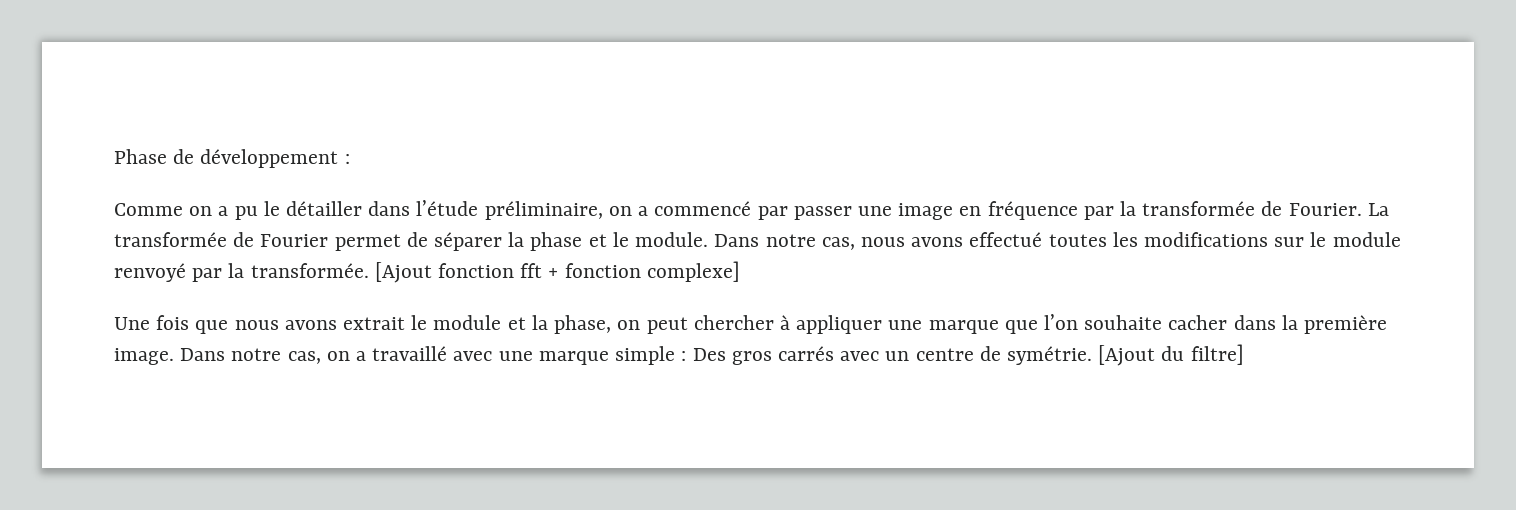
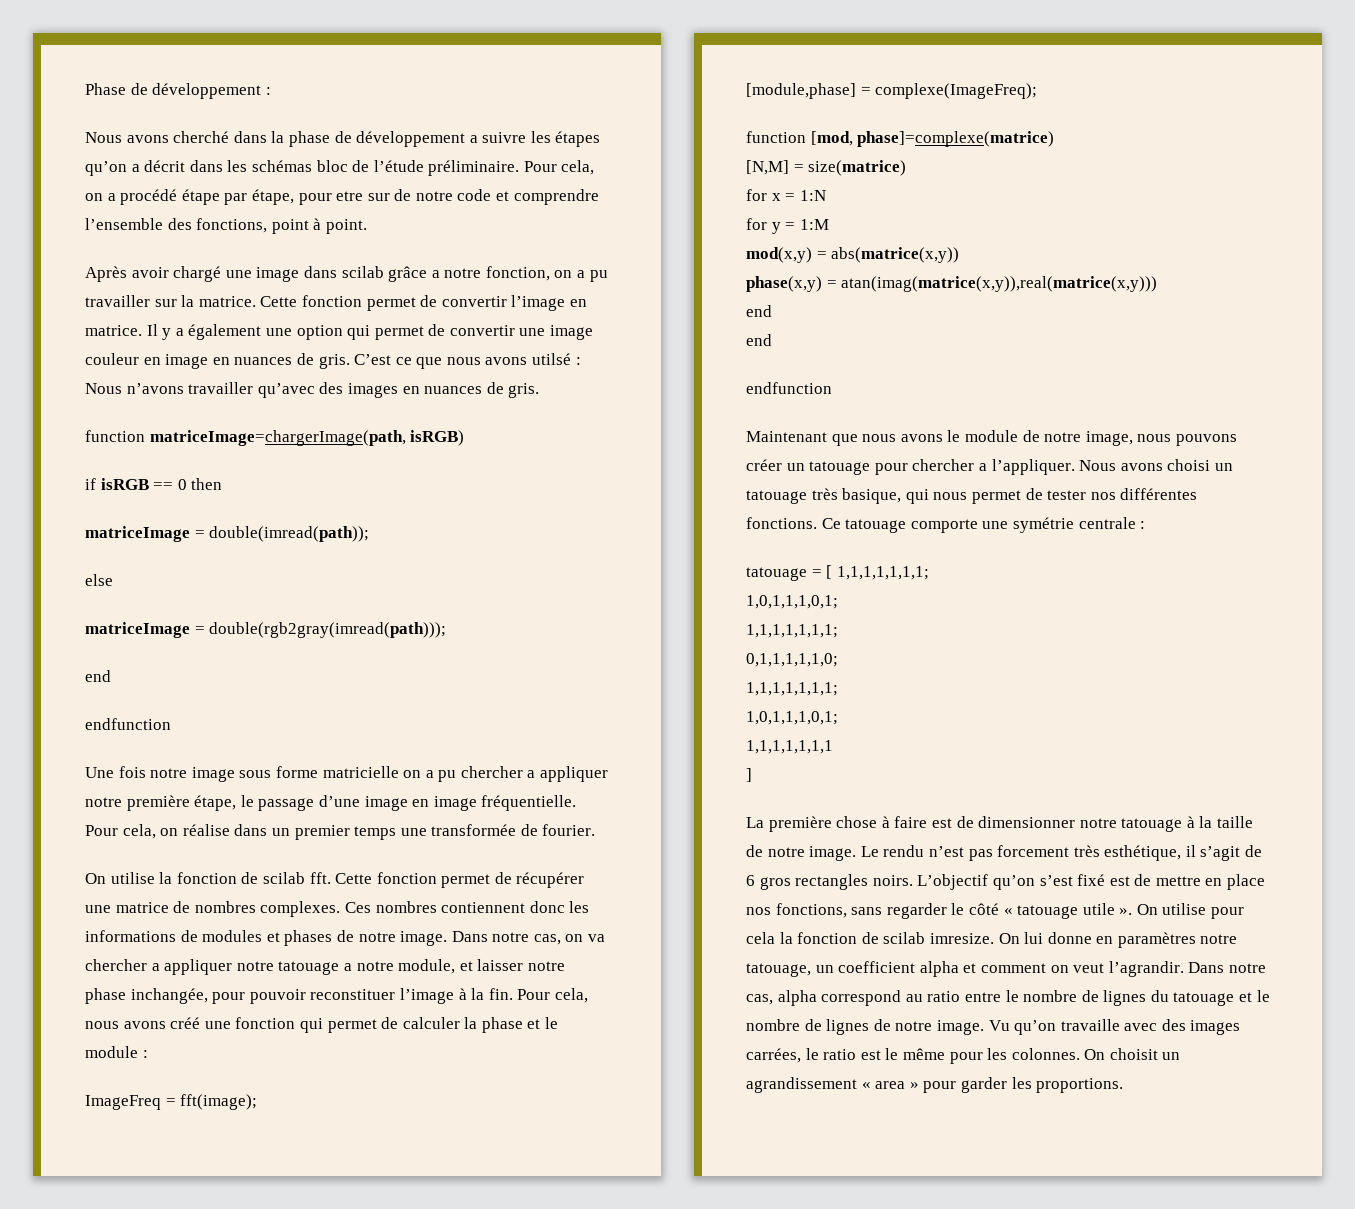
- Comme on a pu le détailler dans l’étude préliminaire, on a commencé par passer une image en fréquence par la transformée de Fourier. La transformée de Fourier permet de séparer la phase et le module. Dans notre cas, nous avons effectué toutes les modifications sur le module renvoyé par la transformée. [Ajout fonction fft + fonction complexe]
- Une fois que nous avons extrait le module et la phase, on peut chercher à appliquer une marque que l’on souhaite cacher dans la première image.
+ Nous avons cherché dans la phase de développement a suivre les étapes qu’on a décrit dans les schémas bloc de l’étude préliminaire. Pour cela, on a procédé étape par étape, pour etre sur de notre code et comprendre l’ensemble des fonctions, point à point.
+ Après avoir chargé une image dans scilab grâce a notre fonction, on a pu travailler sur la matrice. Cette fonction permet de convertir l’image en matrice. Il y a également une option qui permet de convertir une image couleur en image en nuances de gris. C’est ce que nous avons utilsé : Nous n’avons travailler qu’avec des images en nuances de gris.
+ function matriceImage=chargerImage(path, isRGB)
+ if isRGB == 0 then
+ matriceImage = double(imread(path));
+ else
+ matriceImage = double(rgb2gray(imread(path)));
+ end
+ endfunction
+ Une fois notre image sous forme matricielle on a pu chercher a appliquer notre première étape, le passage d’une image en image fréquentielle. Pour cela, on réalise dans un premier temps une transformée de fourier.
+ On utilise la fonction de scilab fft. Cette fonction permet de récupérer une matrice de nombres complexes. Ces nombres contiennent donc les informations de modules et phases de notre image.
- Dans notre cas, on a travaillé avec une marque simple : Des gros carrés avec un centre de symétrie. [Ajout du filtre]
+ Dans notre cas, on va chercher a appliquer notre tatouage a notre module, et laisser notre phase inchangée, pour pouvoir reconstituer l’image à la fin. Pour cela, nous avons créé une fonction qui permet de calculer la phase et le module :
+ ImageFreq = fft(image);
+ [module,phase] = complexe(ImageFreq);
+ function [mod, phase]=complexe(matrice)
+ [N,M] = size(matrice)
+ for x = 1:N
+ for y = 1:M
+ mod(x,y) = abs(matrice(x,y))
+ phase(x,y) = atan(imag(matrice(x,y)),real(matrice(x,y)))
+ end
+ end
+ endfunction
+ Maintenant que nous avons le module de notre image, nous pouvons créer un tatouage pour chercher a l’appliquer. Nous avons choisi un tatouage très basique, qui nous permet de tester nos différentes fonctions. Ce tatouage comporte une symétrie centrale :
+ tatouage = [ 1,1,1,1,1,1,1;
+ 1,0,1,1,1,0,1;
+ 1,1,1,1,1,1,1;
+ 0,1,1,1,1,1,0;
+ 1,1,1,1,1,1,1;
+ 1,0,1,1,1,0,1;
+ 1,1,1,1,1,1,1
+ ]
+ La première chose à faire est de dimensionner notre tatouage à la taille de notre image. Le rendu n’est pas forcement très esthétique, il s’agit de 6 gros rectangles noirs. L’objectif qu’on s’est fixé est de mettre en place nos fonctions, sans regarder le côté « tatouage utile ». On utilise pour cela la fonction de scilab imresize. On lui donne en paramètres notre tatouage, un coefficient alpha et comment on veut l’agrandir. Dans notre cas, alpha correspond au ratio entre le nombre de lignes du tatouage et le nombre de lignes de notre image. Vu qu’on travaille avec des images carrées, le ratio est le même pour les colonnes. On choisit un agrandissement « area » pour garder les proportions.

